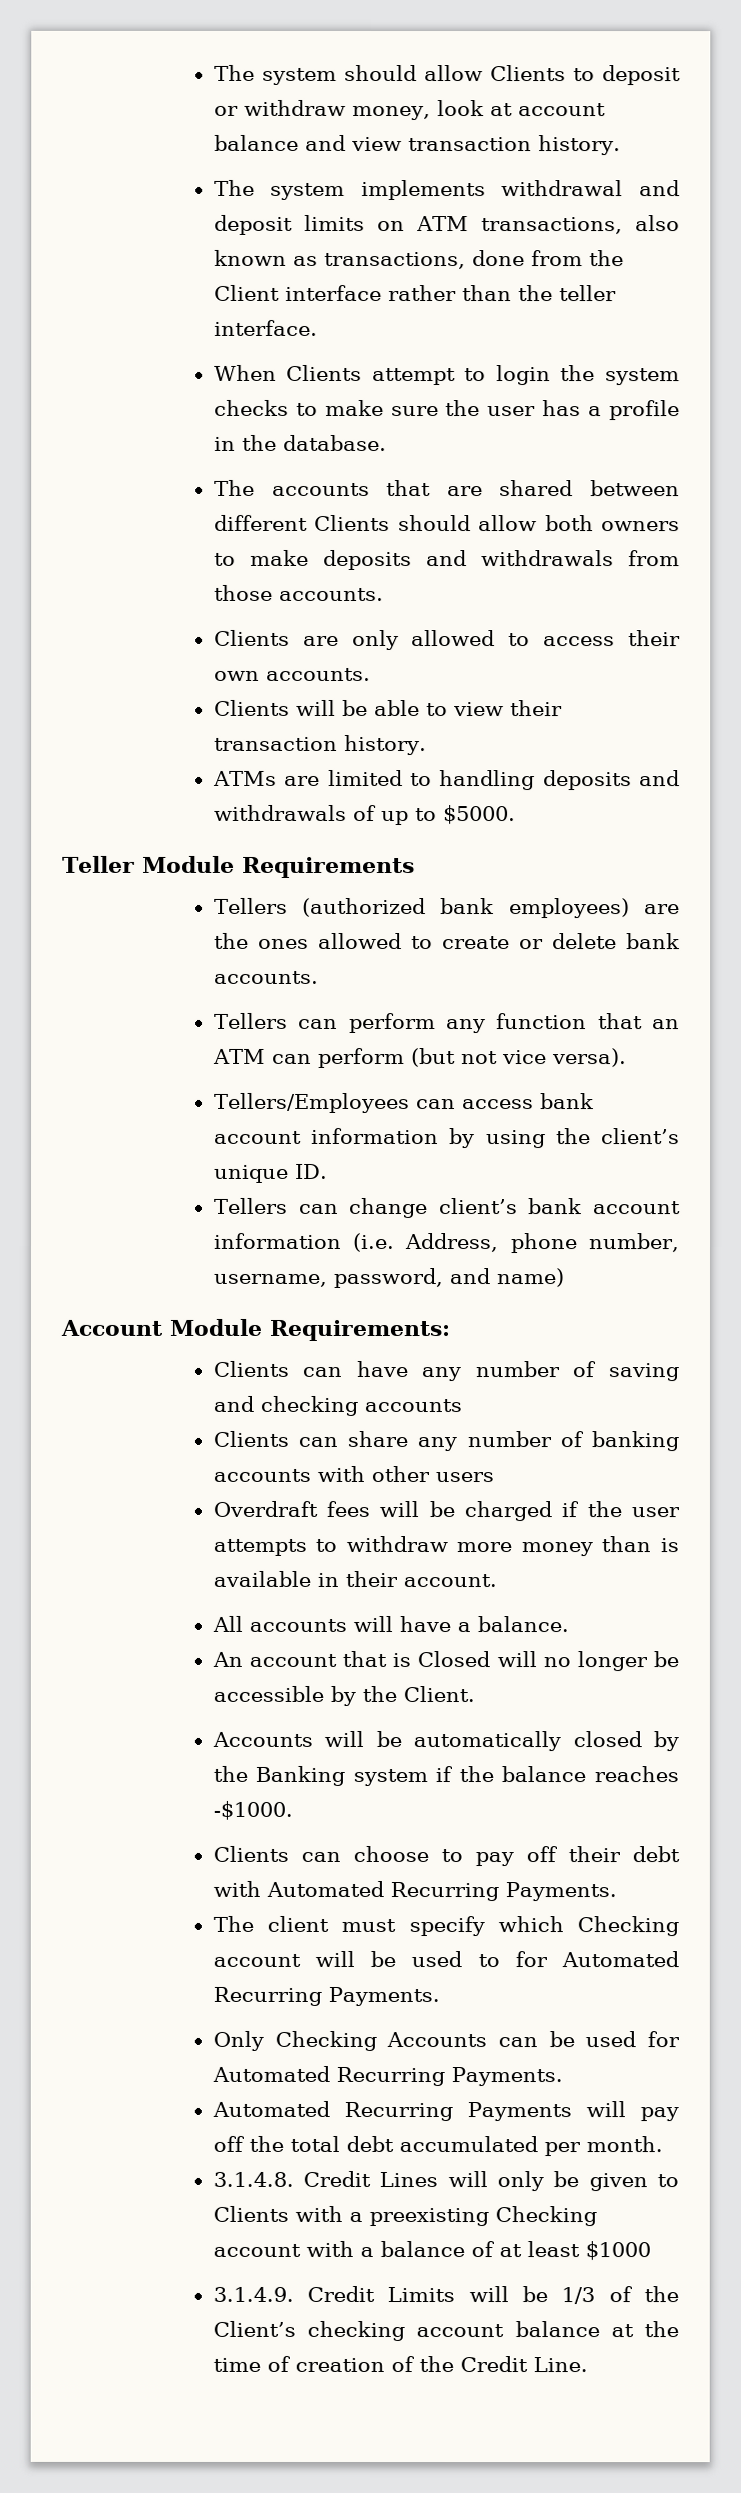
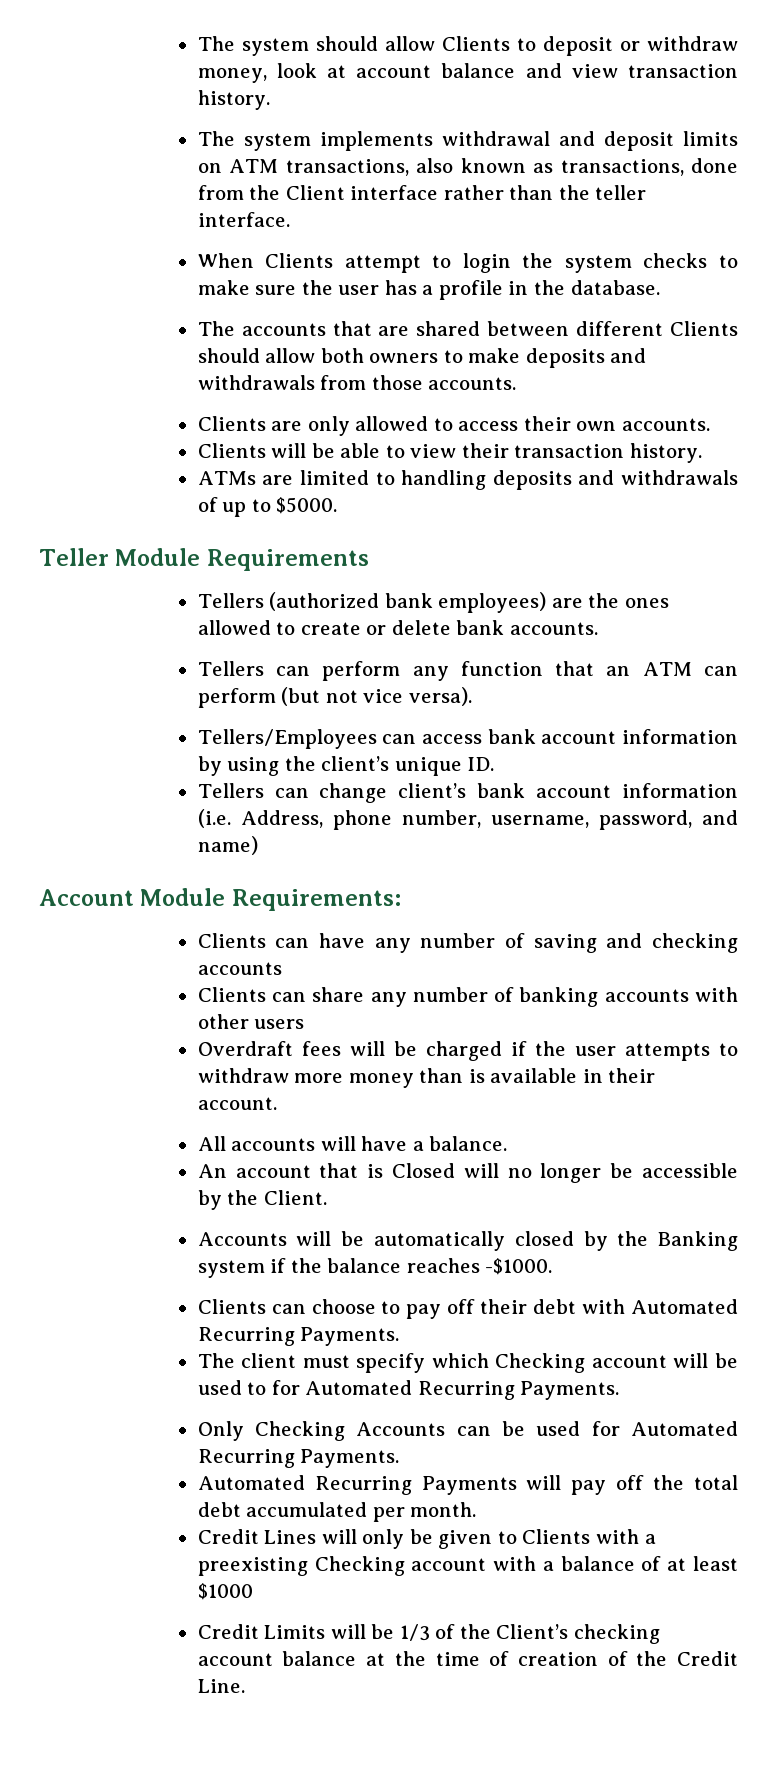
- 3.1.4.8. Credit Lines will only be given to Clients with a preexisting Checking account with a balance of at least $1000
+ Credit Lines will only be given to Clients with a preexisting Checking account with a balance of at least $1000
- 3.1.4.9. Credit Limits will be 1/3 of the Client’s checking account balance at the time of creation of the Credit Line.
+ Credit Limits will be 1/3 of the Client’s checking account balance at the time of creation of the Credit Line.

